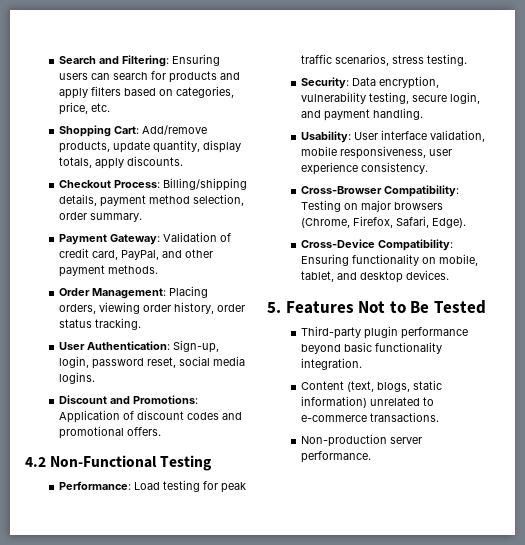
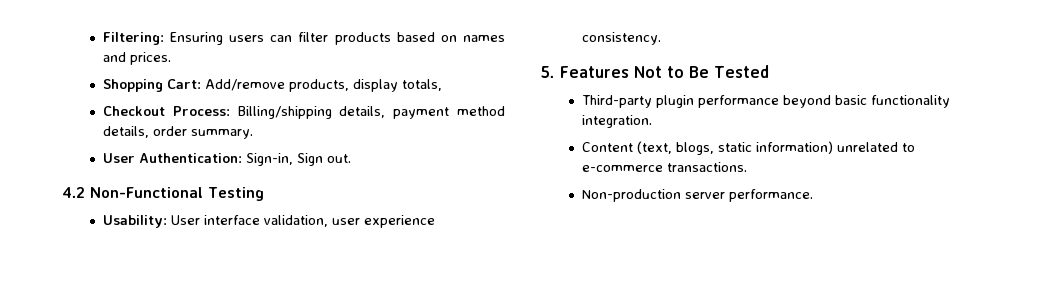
- Search and Filtering: Ensuring users can search for products and apply filters based on categories, price, etc.
+ Filtering: Ensuring users can filter products based on names and prices.
- Shopping Cart: Add/remove products, update quantity, display totals, apply discounts.
+ Shopping Cart: Add/remove products, display totals,
- Checkout Process: Billing/shipping details, payment method selection, order summary.
+ Checkout Process: Billing/shipping details, payment method details, order summary.
- Payment Gateway: Validation of credit card, PayPal, and other payment methods.
- Order Management: Placing orders, viewing order history, order status tracking.
- User Authentication: Sign-up, login, password reset, social media logins.
- Discount and Promotions: Application of discount codes and promotional offers.
+ User Authentication: Sign-in, Sign out.
  4.2 Non-Functional Testing
- Performance: Load testing for peak traffic scenarios, stress testing.
- Security: Data encryption, vulnerability testing, secure login, and payment handling.
- Usability: User interface validation, mobile responsiveness, user experience consistency.
+ Usability: User interface validation, user experience consistency.
- Cross-Browser Compatibility: Testing on major browsers (Chrome, Firefox, Safari, Edge).
- Cross-Device Compatibility: Ensuring functionality on mobile, tablet, and desktop devices.

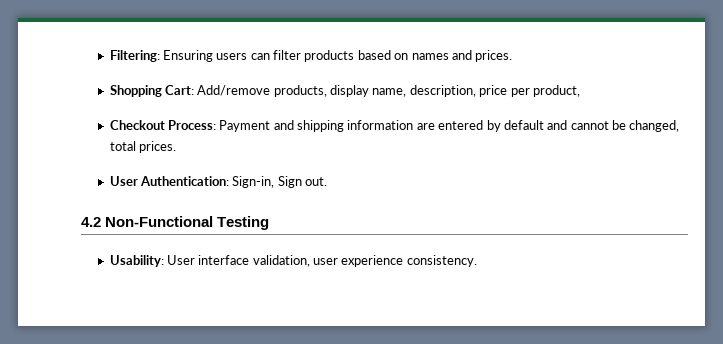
- Shopping Cart: Add/remove products, display totals,
- Checkout Process: Billing/shipping details, payment method details, order summary.
+ Shopping Cart: Add/remove products, display name, description, price per product,
+ Checkout Process: Payment and shipping information are entered by default and cannot be changed, total prices.
- 5. Features Not to Be Tested
- Third-party plugin performance beyond basic functionality integration.
- Content (text, blogs, static information) unrelated to e-commerce transactions.
- Non-production server performance.

